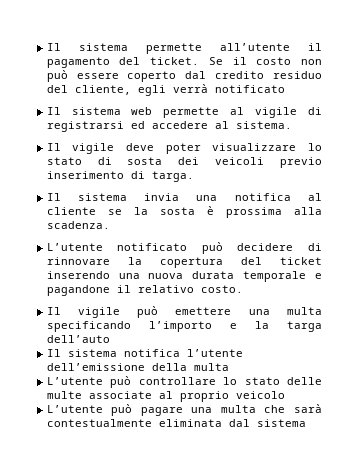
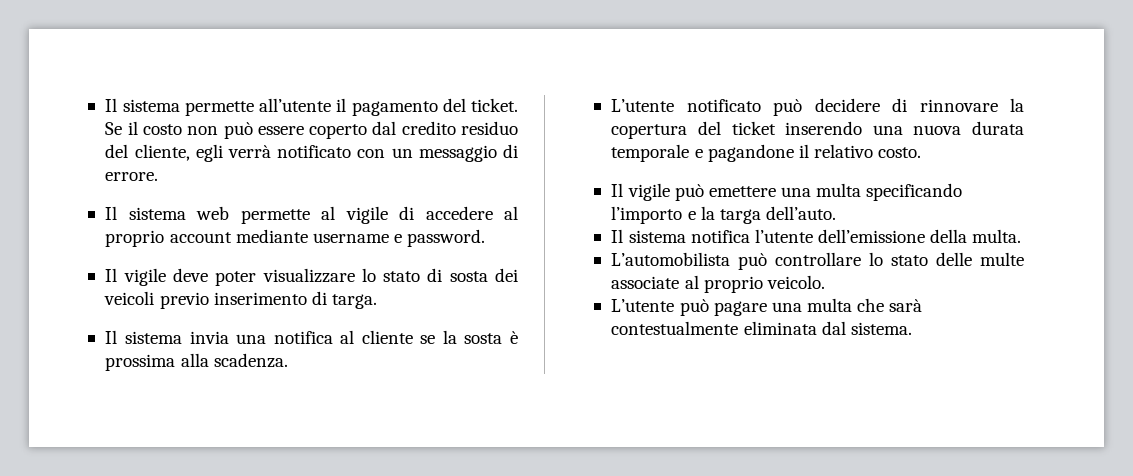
- Se il costo non può essere coperto dal credito residuo del cliente, egli verrà notificato
+ Se il costo non può essere coperto dal credito residuo del cliente, egli verrà notificato con un messaggio di errore.
- Il sistema web permette al vigile di registrarsi ed accedere al sistema.
+ Il sistema web permette al vigile di accedere al proprio account mediante username e password.
- Il vigile può emettere una multa specificando l’importo e la targa dell’auto
+ Il vigile può emettere una multa specificando l’importo e la targa dell’auto.
- Il sistema notifica l’utente dell’emissione della multa
- L’utente può controllare lo stato delle multe associate al proprio veicolo
+ Il sistema notifica l’utente dell’emissione della multa.
+ L’automobilista può controllare lo stato delle multe associate al proprio veicolo.
- L’utente può pagare una multa che sarà contestualmente eliminata dal sistema
+ L’utente può pagare una multa che sarà contestualmente eliminata dal sistema.

